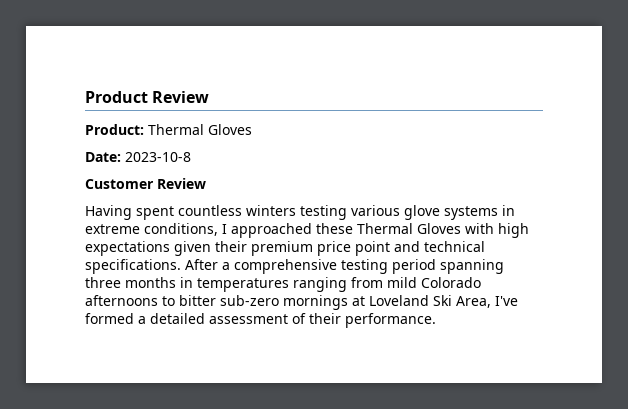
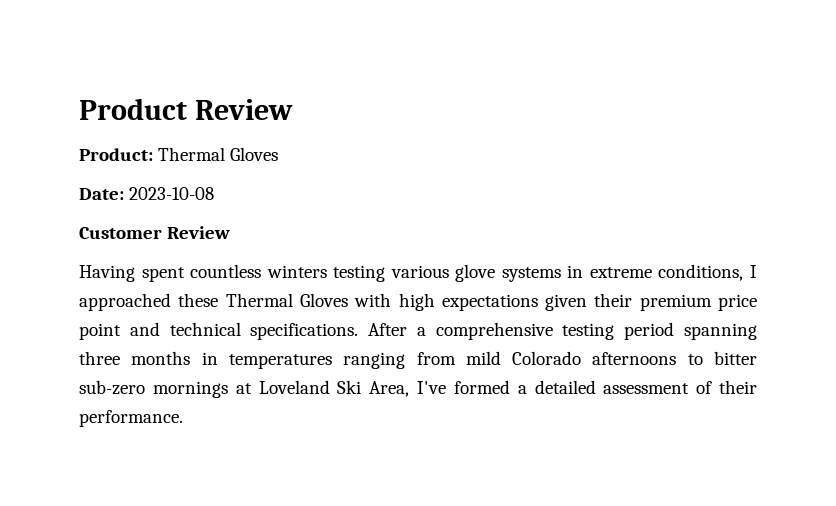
- Date: 2023-10-8
+ Date: 2023-10-08

